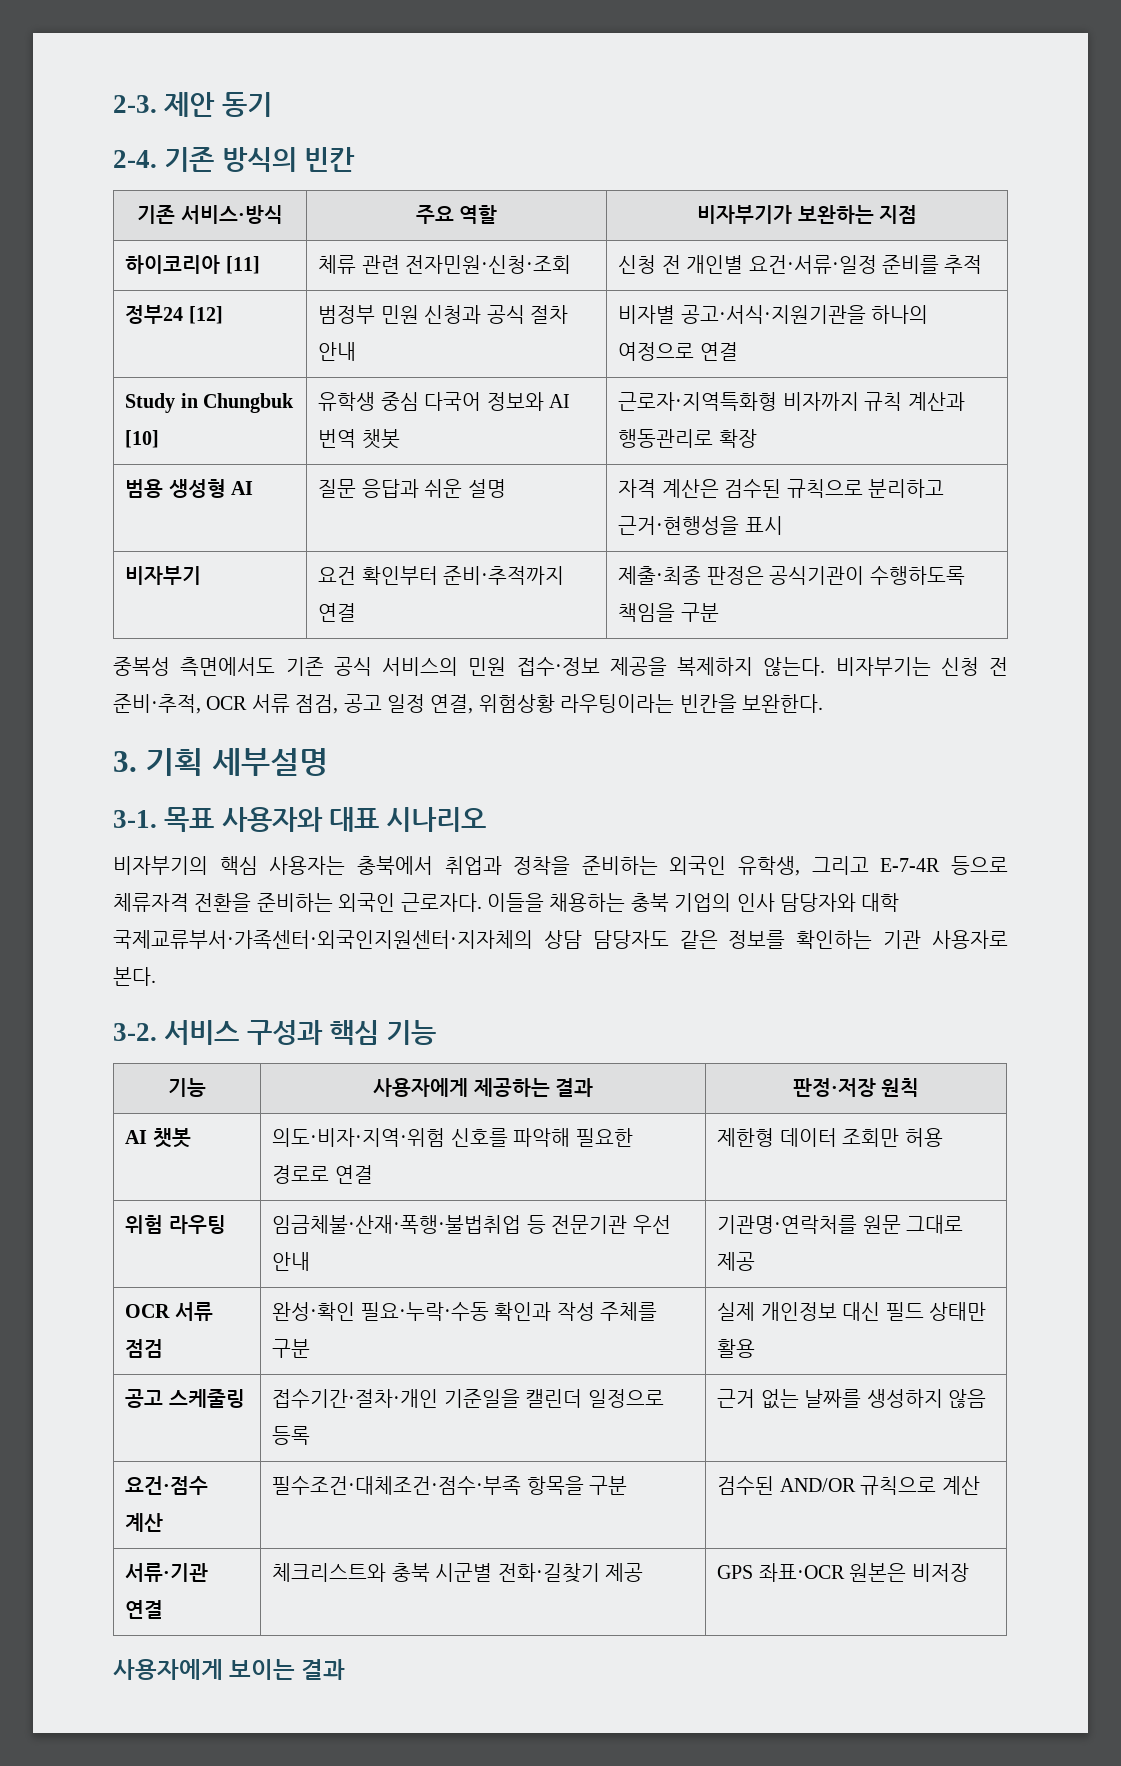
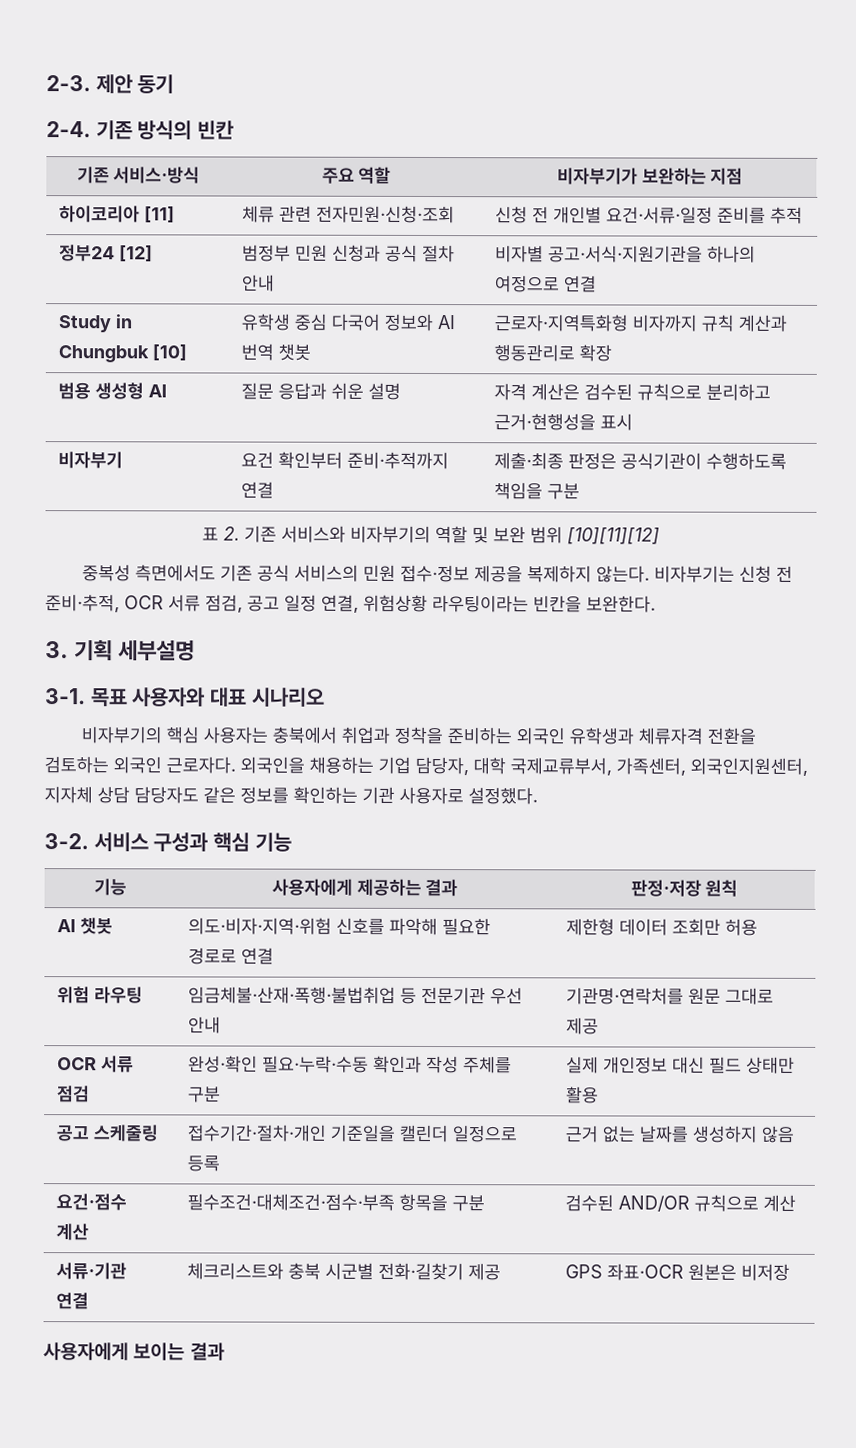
+ 표 2. 기존 서비스와 비자부기의 역할 및 보완 범위 [10][11][12]
- 비자부기의 핵심 사용자는 충북에서 취업과 정착을 준비하는 외국인 유학생, 그리고 E-7-4R 등으로 체류자격 전환을 준비하는 외국인 근로자다.
+ 비자부기의 핵심 사용자는 충북에서 취업과 정착을 준비하는 외국인 유학생과 체류자격 전환을 검토하는 외국인 근로자다.
- 이들을 채용하는 충북 기업의 인사 담당자와 대학 국제교류부서·가족센터·외국인지원센터·지자체의 상담 담당자도 같은 정보를 확인하는 기관 사용자로 본다.
+ 외국인을 채용하는 기업 담당자, 대학 국제교류부서, 가족센터, 외국인지원센터, 지자체 상담 담당자도 같은 정보를 확인하는 기관 사용자로 설정했다.

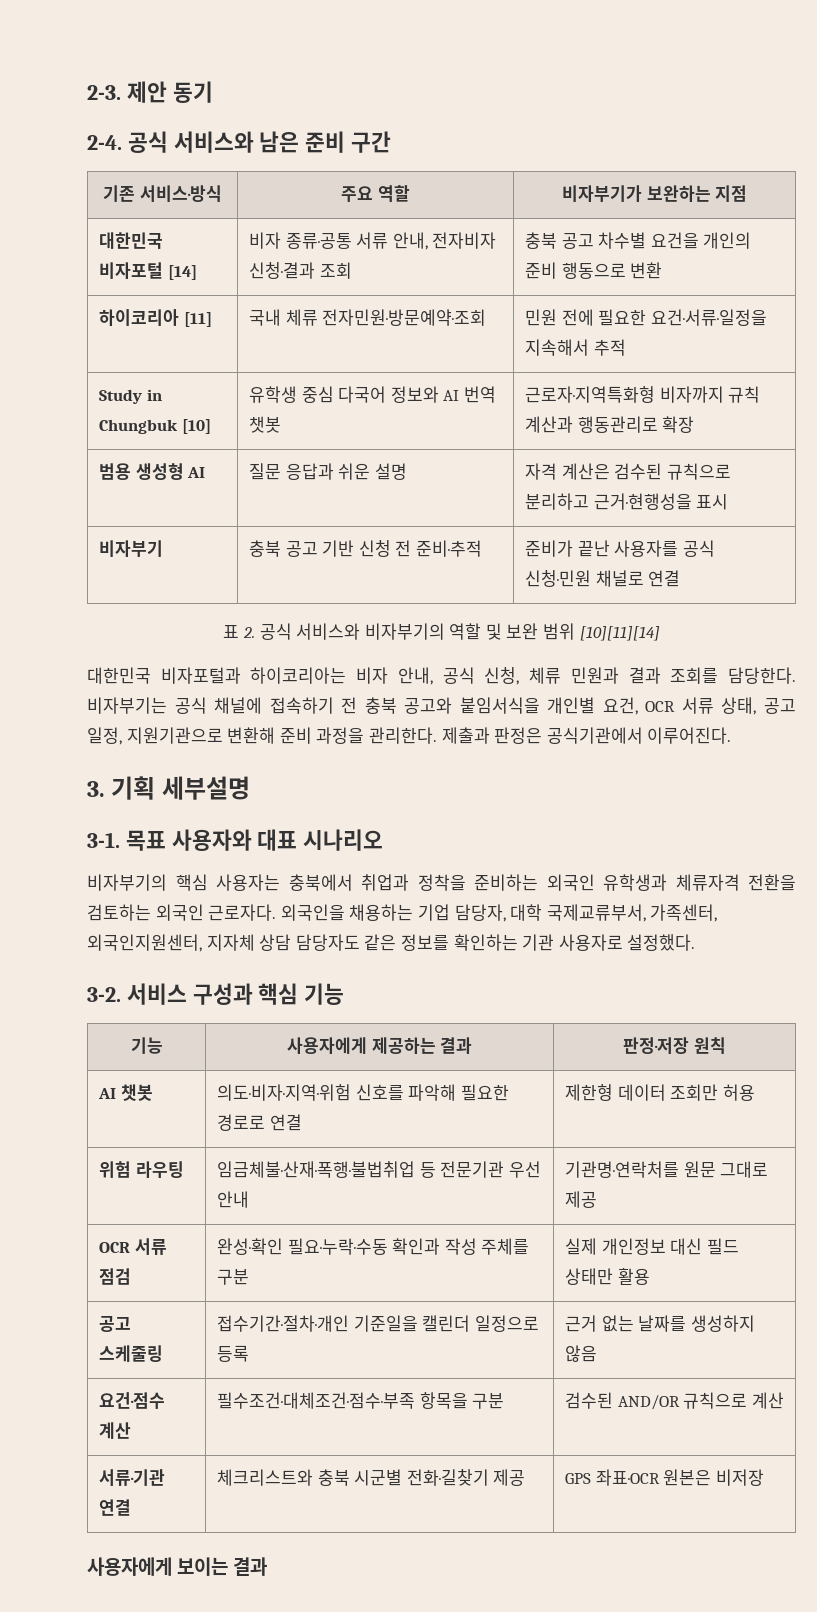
- 기존 방식의 빈칸
+ 공식 서비스와 남은 준비 구간
- 하이코리아 [11] | 체류 관련 전자민원·신청·조회 | 신청 전 개인별 요건·서류·일정 준비를 추적
- 정부24 [12] | 범정부 민원 신청과 공식 절차 안내 | 비자별 공고·서식·지원기관을 하나의 여정으로 연결
+ 대한민국 비자포털 [14] | 비자 종류·공통 서류 안내, 전자비자 신청·결과 조회 | 충북 공고 차수별 요건을 개인의 준비 행동으로 변환
+ 하이코리아 [11] | 국내 체류 전자민원·방문예약·조회 | 민원 전에 필요한 요건·서류·일정을 지속해서 추적
- 비자부기 | 요건 확인부터 준비·추적까지 연결 | 제출·최종 판정은 공식기관이 수행하도록 책임을 구분
+ 비자부기 | 충북 공고 기반 신청 전 준비·추적 | 준비가 끝난 사용자를 공식 신청·민원 채널로 연결
- 표 2. 기존 서비스와 비자부기의 역할 및 보완 범위 [10][11][12]
- 중복성 측면에서도 기존 공식 서비스의 민원 접수·정보 제공을 복제하지 않는다. 비자부기는 신청 전 준비·추적, OCR 서류 점검, 공고 일정 연결, 위험상황 라우팅이라는 빈칸을 보완한다.
+ 표 2. 공식 서비스와 비자부기의 역할 및 보완 범위 [10][11][14]
+ 대한민국 비자포털과 하이코리아는 비자 안내, 공식 신청, 체류 민원과 결과 조회를 담당한다. 비자부기는 공식 채널에 접속하기 전 충북 공고와 붙임서식을 개인별 요건, OCR 서류 상태, 공고 일정, 지원기관으로 변환해 준비 과정을 관리한다. 제출과 판정은 공식기관에서 이루어진다.

